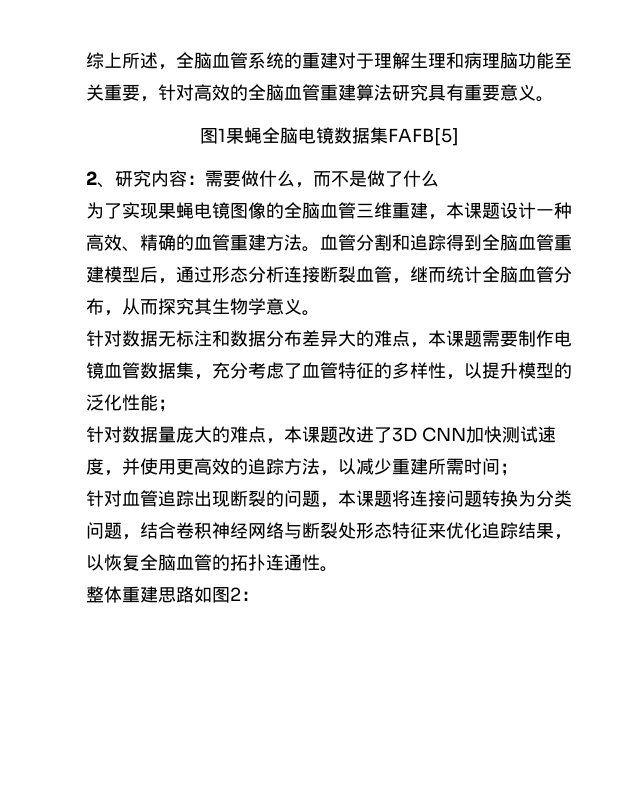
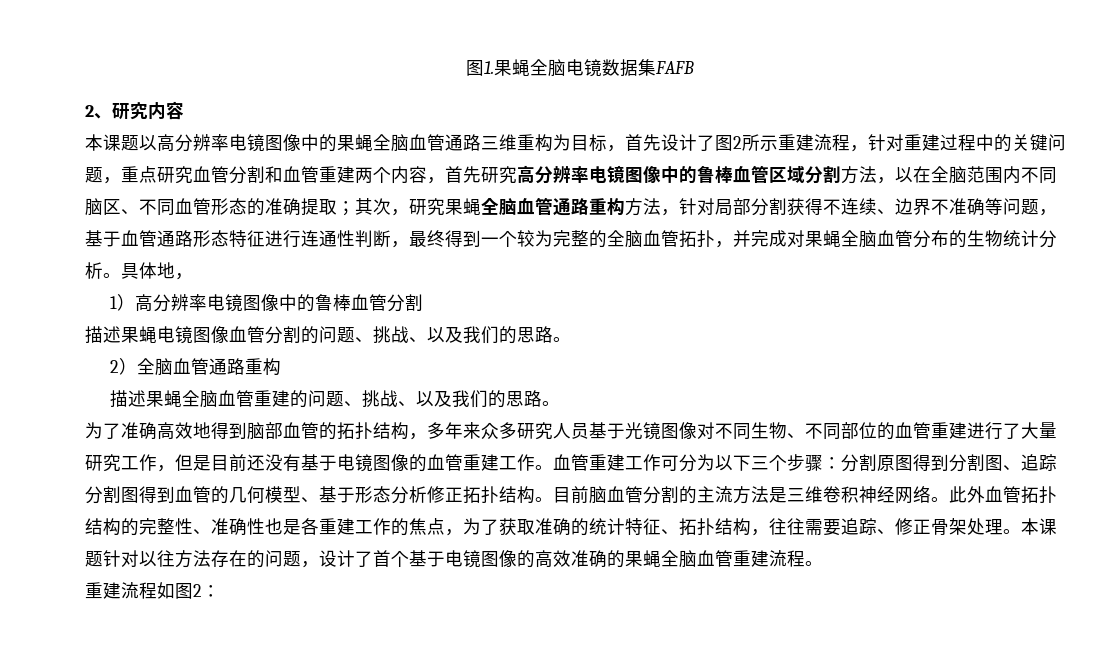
- 综上所述，全脑血管系统的重建对于理解生理和病理脑功能至关重要，针对高效的全脑血管重建算法研究具有重要意义。
- 图1果蝇全脑电镜数据集FAFB[5]
+ 图1.果蝇全脑电镜数据集FAFB
- 2、研究内容：需要做什么，而不是做了什么
- 为了实现果蝇电镜图像的全脑血管三维重建，本课题设计一种高效、精确的血管重建方法。血管分割和追踪得到全脑血管重建模型后，通过形态分析连接断裂血管，继而统计全脑血管分布，从而探究其生物学意义。
- 针对数据无标注和数据分布差异大的难点，本课题需要制作电镜血管数据集，充分考虑了血管特征的多样性，以提升模型的泛化性能；
- 针对数据量庞大的难点，本课题改进了3D CNN加快测试速度，并使用更高效的追踪方法，以减少重建所需时间；
- 针对血管追踪出现断裂的问题，本课题将连接问题转换为分类问题，结合卷积神经网络与断裂处形态特征来优化追踪结果，以恢复全脑血管的拓扑连通性。
- 整体重建思路如图2：
+ 2、研究内容
+ 本课题以高分辨率电镜图像中的果蝇全脑血管通路三维重构为目标，首先设计了图2所示重建流程，针对重建过程中的关键问题，重点研究血管分割和血管重建两个内容，首先研究高分辨率电镜图像中的鲁棒血管区域分割方法，以在全脑范围内不同脑区、不同血管形态的准确提取；其次，研究果蝇全脑血管通路重构方法，针对局部分割获得不连续、边界不准确等问题，基于血管通路形态特征进行连通性判断，最终得到一个较为完整的全脑血管拓扑，并完成对果蝇全脑血管分布的生物统计分析。具体地，
+ 1）高分辨率电镜图像中的鲁棒血管分割
+ 描述果蝇电镜图像血管分割的问题、挑战、以及我们的思路。
+ 2）全脑血管通路重构
+ 描述果蝇全脑血管重建的问题、挑战、以及我们的思路。
+ 为了准确高效地得到脑部血管的拓扑结构，多年来众多研究人员基于光镜图像对不同生物、不同部位的血管重建进行了大量研究工作，但是目前还没有基于电镜图像的血管重建工作。血管重建工作可分为以下三个步骤：分割原图得到分割图、追踪分割图得到血管的几何模型、基于形态分析修正拓扑结构。目前脑血管分割的主流方法是三维卷积神经网络。此外血管拓扑结构的完整性、准确性也是各重建工作的焦点，为了获取准确的统计特征、拓扑结构，往往需要追踪、修正骨架处理。本课题针对以往方法存在的问题，设计了首个基于电镜图像的高效准确的果蝇全脑血管重建流程。
+ 重建流程如图2：

